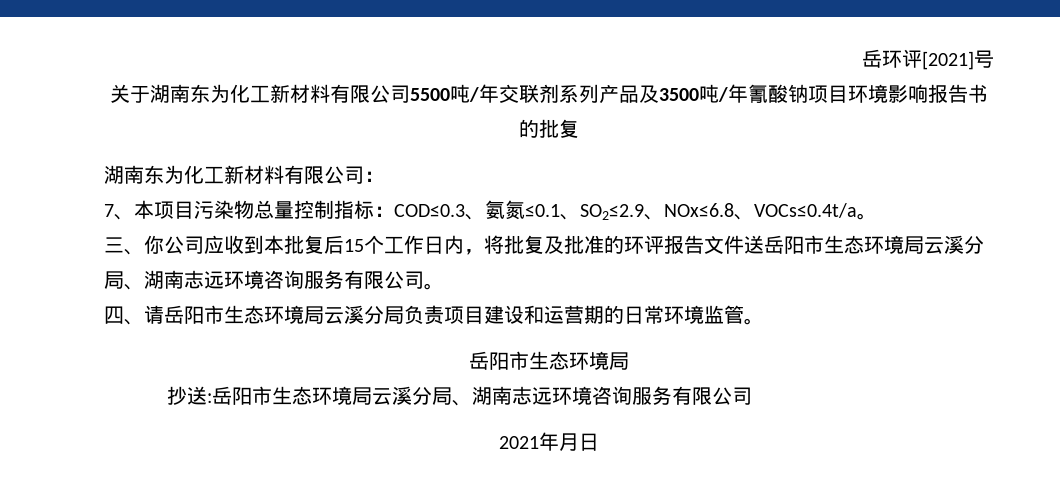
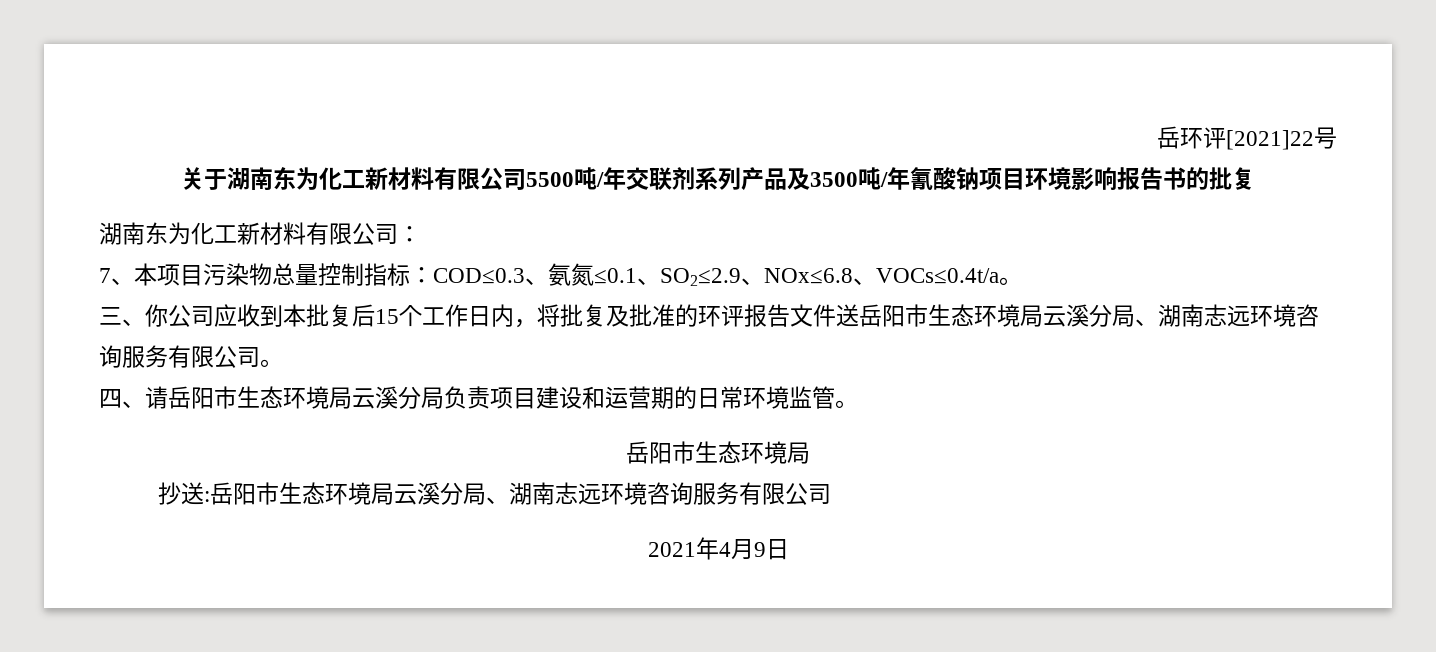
- 岳环评[2021]号
+ 岳环评[2021]22号
- 2021年月日
+ 2021年4月9日

